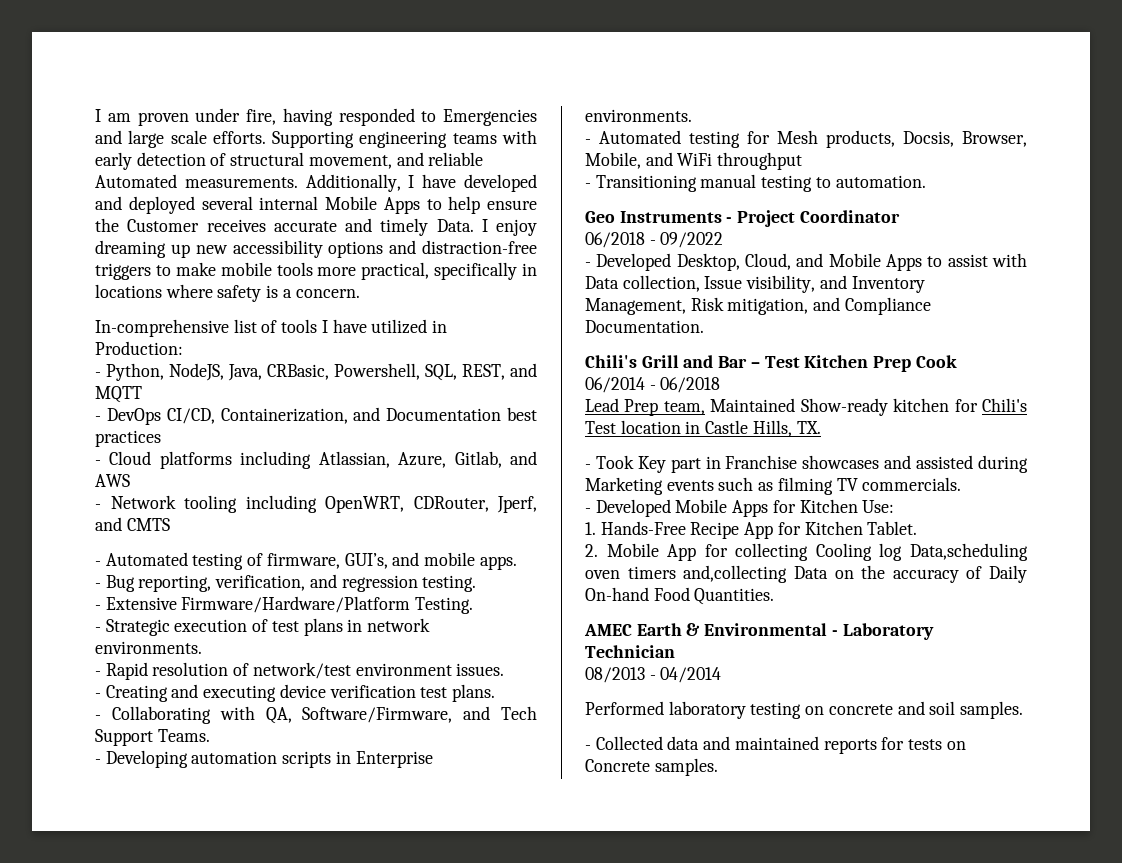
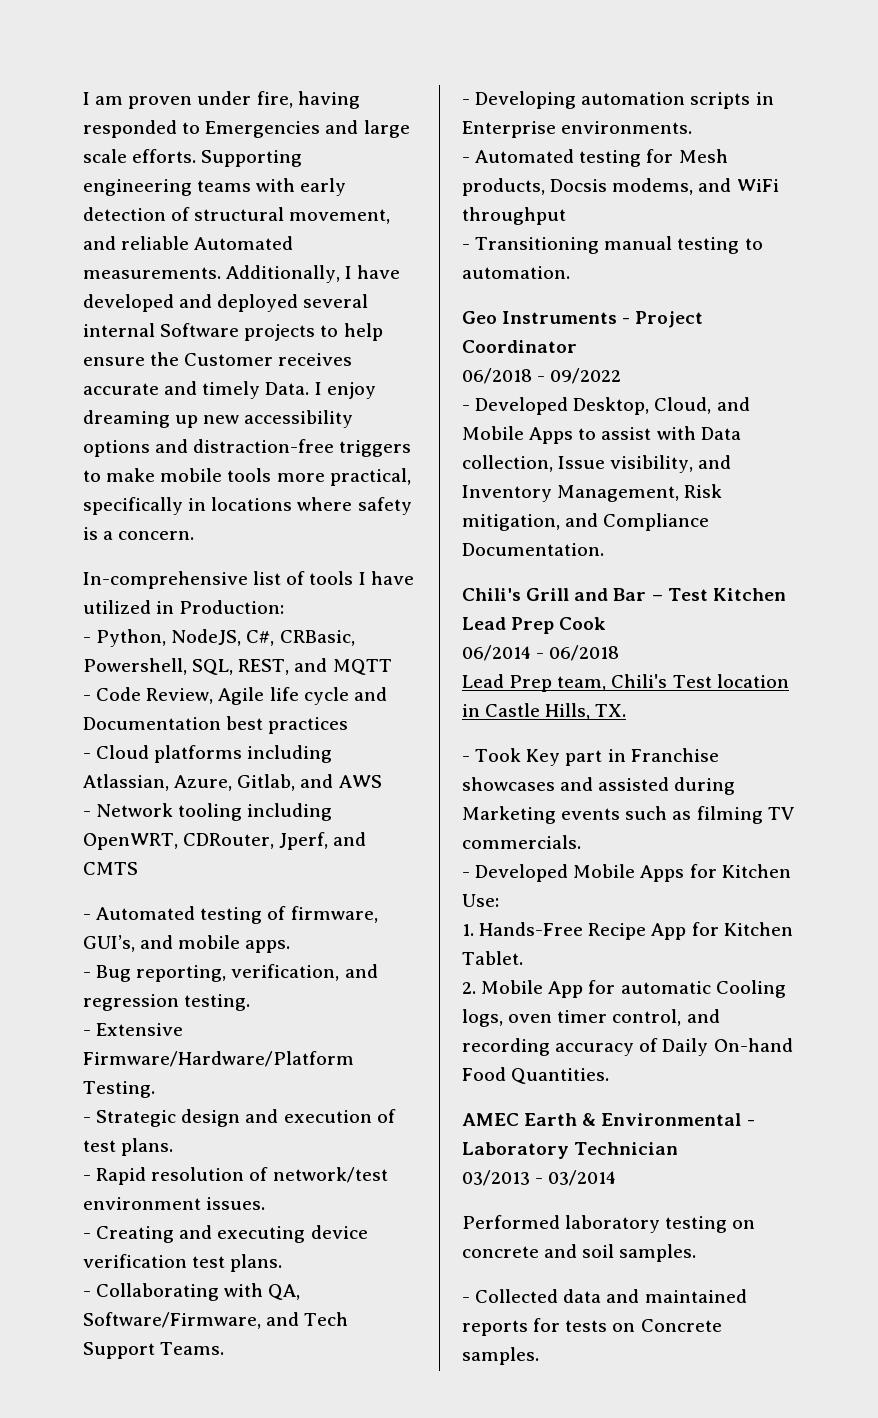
- Additionally, I have developed and deployed several internal Mobile Apps to help ensure the Customer receives accurate and timely Data.
+ Additionally, I have developed and deployed several internal Software projects to help ensure the Customer receives accurate and timely Data.
- - Python, NodeJS, Java, CRBasic, Powershell, SQL, REST, and MQTT
+ - Python, NodeJS, C#, CRBasic, Powershell, SQL, REST, and MQTT
- - DevOps CI/CD, Containerization, and Documentation best practices
+ - Code Review, Agile life cycle and Documentation best practices
- - Strategic execution of test plans in network environments.
+ - Strategic design and execution of test plans.
- - Automated testing for Mesh products, Docsis, Browser, Mobile, and WiFi throughput
+ - Automated testing for Mesh products, Docsis modems, and WiFi throughput
- Chili's Grill and Bar – Test Kitchen Prep Cook
+ Chili's Grill and Bar – Test Kitchen Lead Prep Cook
- Lead Prep team, Maintained Show-ready kitchen for Chili's Test location in Castle Hills, TX.
+ Lead Prep team, Chili's Test location in Castle Hills, TX.
- 2. Mobile App for collecting Cooling log Data,scheduling oven timers and,collecting Data on the accuracy of Daily On-hand Food Quantities.
+ 2. Mobile App for automatic Cooling logs, oven timer control, and recording accuracy of Daily On-hand Food Quantities.
- 08/2013 - 04/2014
+ 03/2013 - 03/2014

